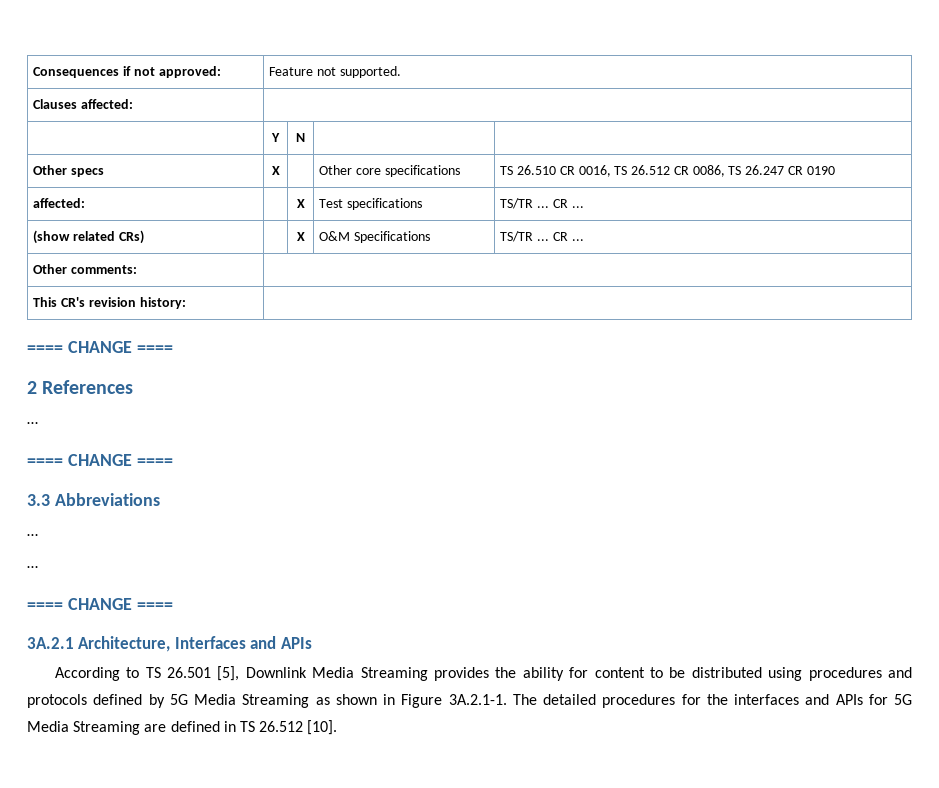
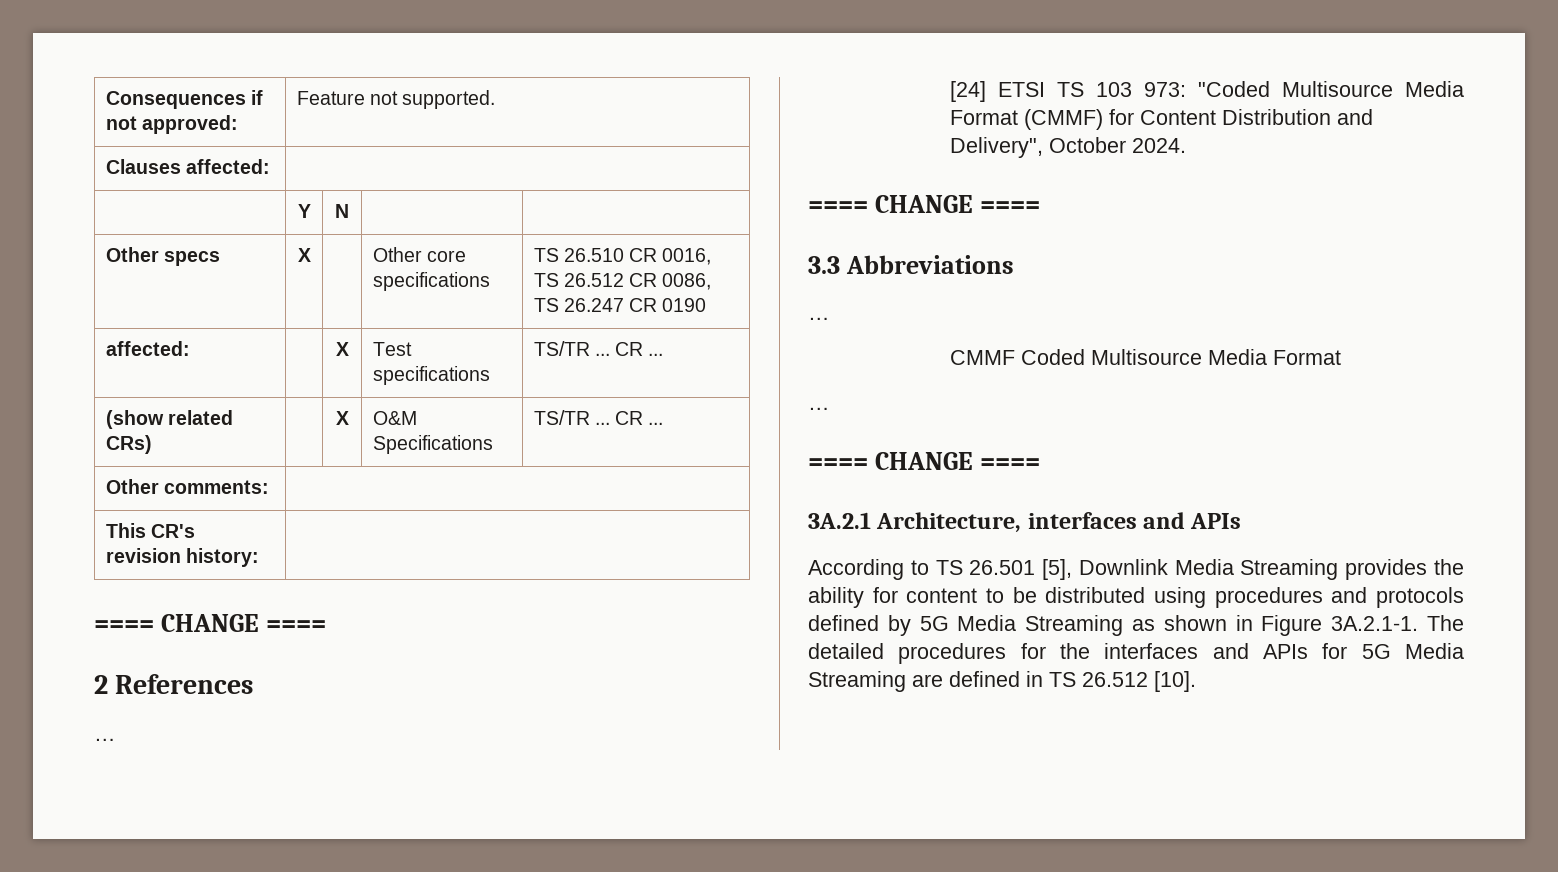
+ [24] ETSI TS 103 973: "Coded Multisource Media Format (CMMF) for Content Distribution and Delivery", October 2024.
+ CMMF Coded Multisource Media Format
- 3A.2.1 Architecture, Interfaces and APIs
+ 3A.2.1 Architecture, interfaces and APIs

